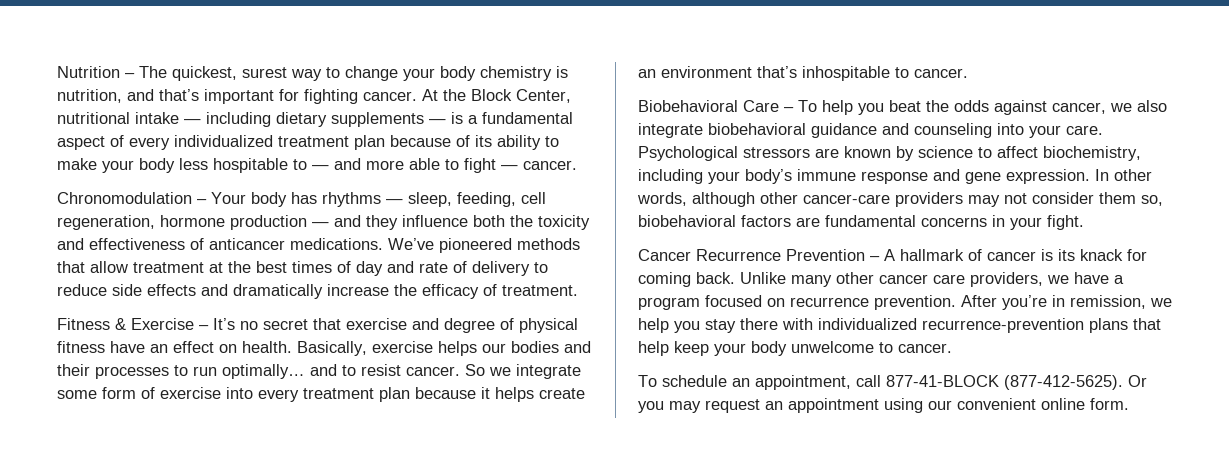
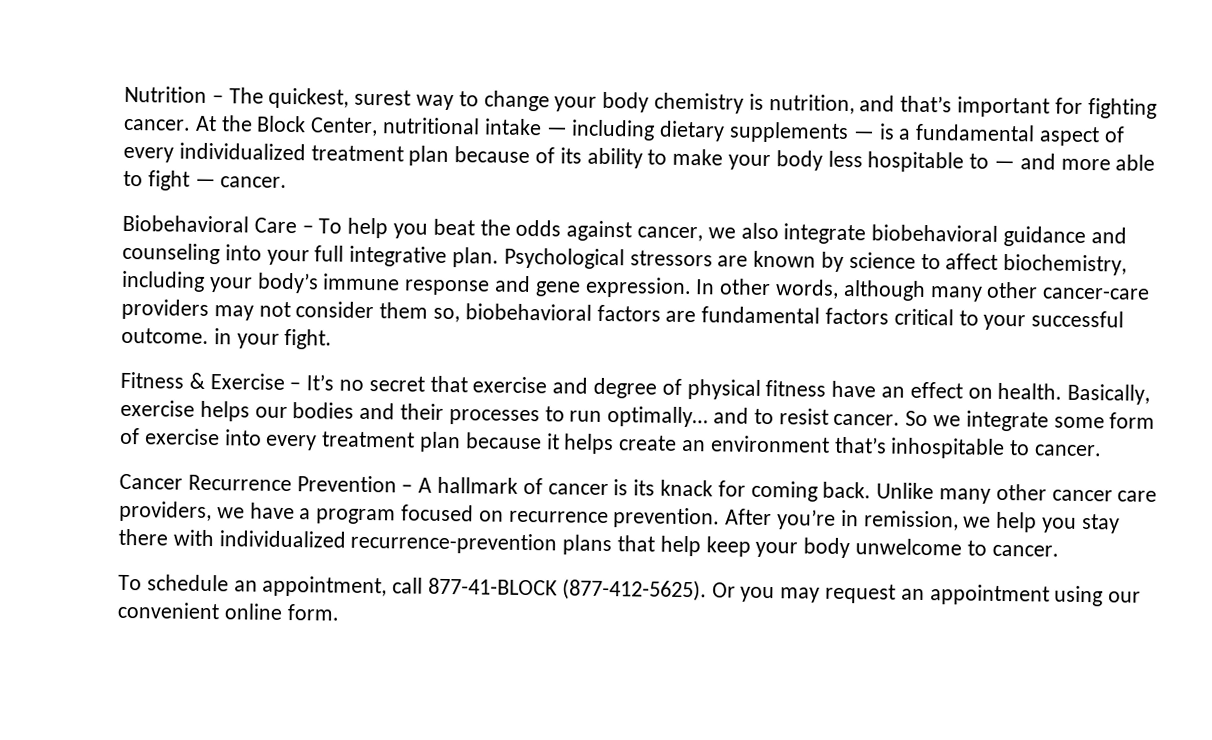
- Chronomodulation – Your body has rhythms — sleep, feeding, cell regeneration, hormone production — and they influence both the toxicity and effectiveness of anticancer medications. We’ve pioneered methods that allow treatment at the best times of day and rate of delivery to reduce side effects and dramatically increase the efficacy of treatment.
+ Biobehavioral Care – To help you beat the odds against cancer, we also integrate biobehavioral guidance and counseling into your full integrative plan. Psychological stressors are known by science to affect biochemistry, including your body’s immune response and gene expression. In other words, although many other cancer-care providers may not consider them so, biobehavioral factors are fundamental factors critical to your successful outcome. in your fight.
- Biobehavioral Care – To help you beat the odds against cancer, we also integrate biobehavioral guidance and counseling into your care. Psychological stressors are known by science to affect biochemistry, including your body’s immune response and gene expression. In other words, although other cancer-care providers may not consider them so, biobehavioral factors are fundamental concerns in your fight.

